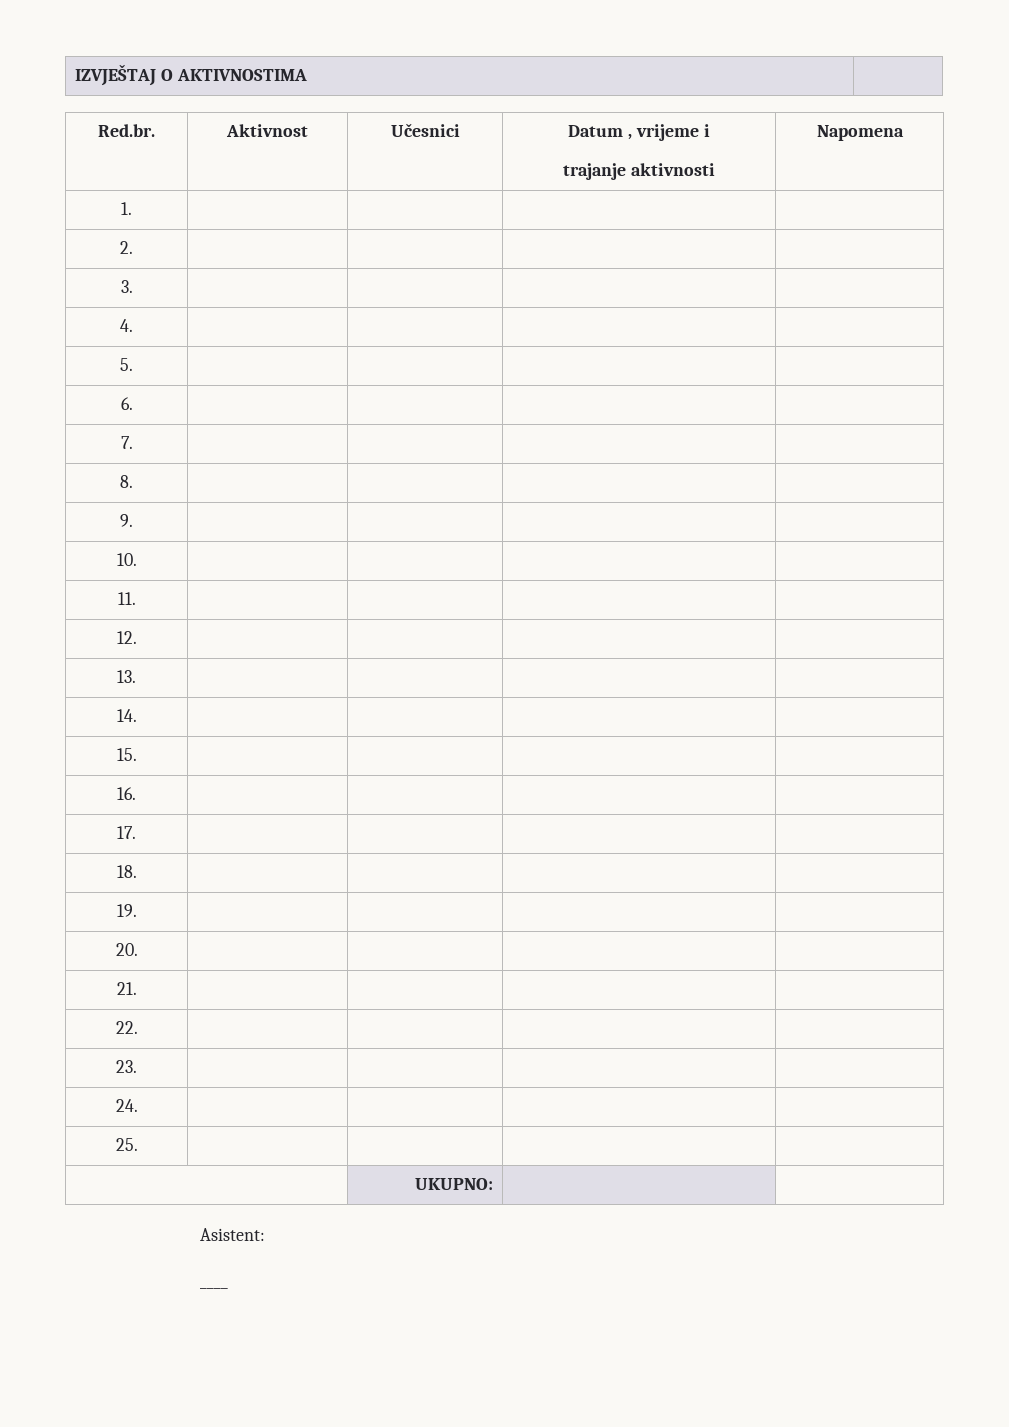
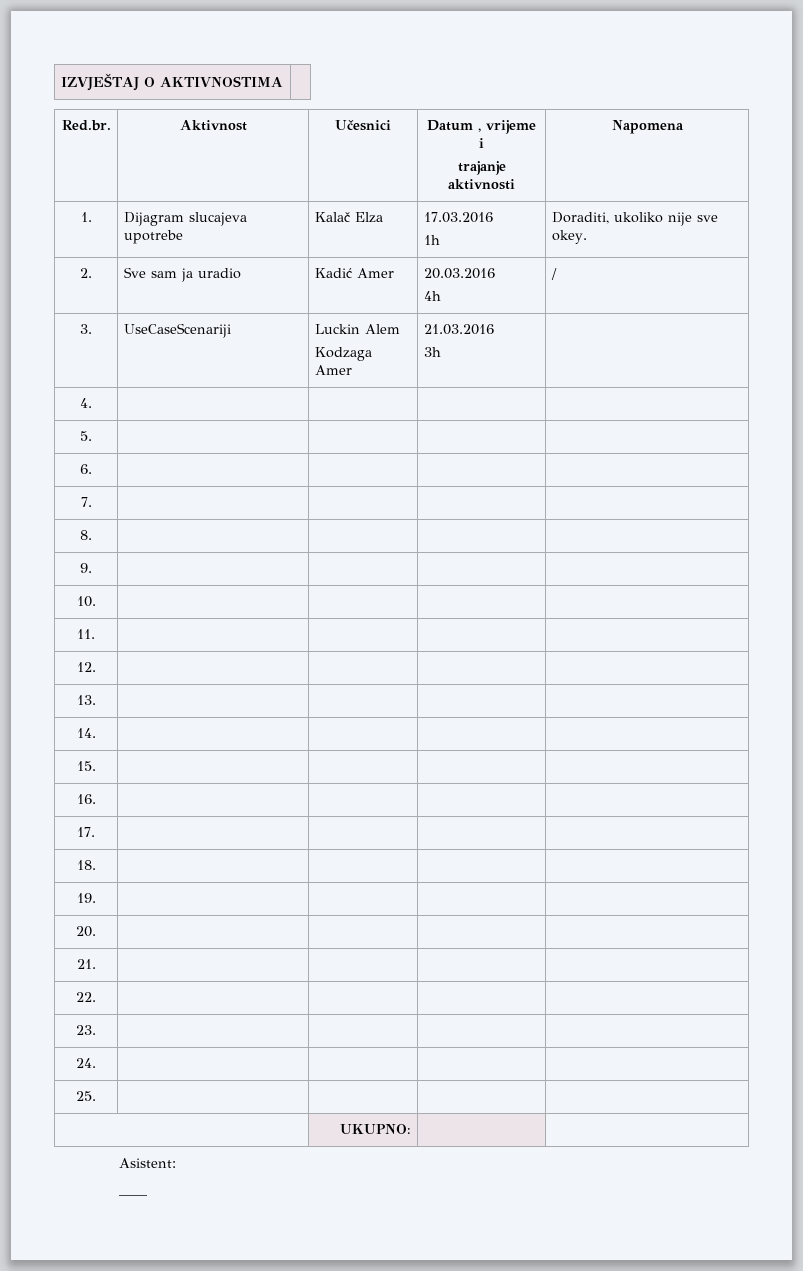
- 1. | | | |
- 2. | | | |
- 3. | | | |
+ 1. | Dijagram slucajeva upotrebe | Kalač Elza | 17.03.2016
+ 1h | Doraditi, ukoliko nije sve okey.
+ 2. | Sve sam ja uradio | Kadić Amer | 20.03.2016
+ 4h | /
+ 3. | UseCaseScenariji | Luckin Alem
+ Kodzaga Amer | 21.03.2016
+ 3h |

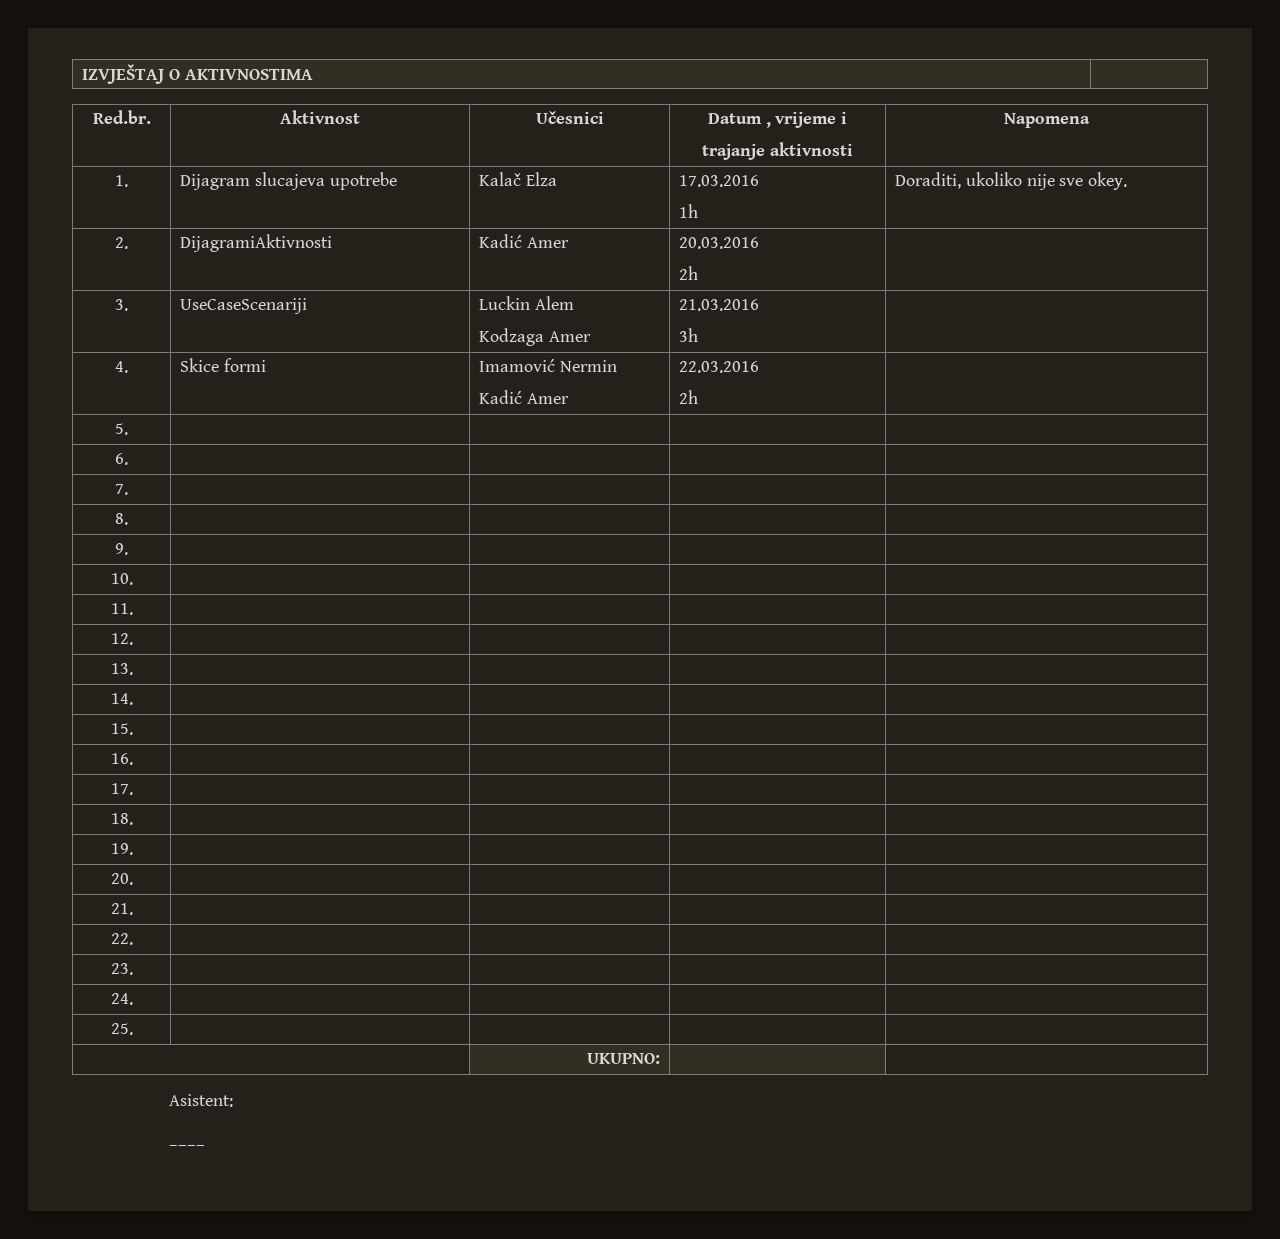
- 2. | Sve sam ja uradio | Kadić Amer | 20.03.2016
- 4h | /
+ 2. | DijagramiAktivnosti | Kadić Amer | 20.03.2016
+ 2h |
- 4. | | | |
+ 4. | Skice formi | Imamović Nermin
+ Kadić Amer | 22.03.2016
+ 2h |

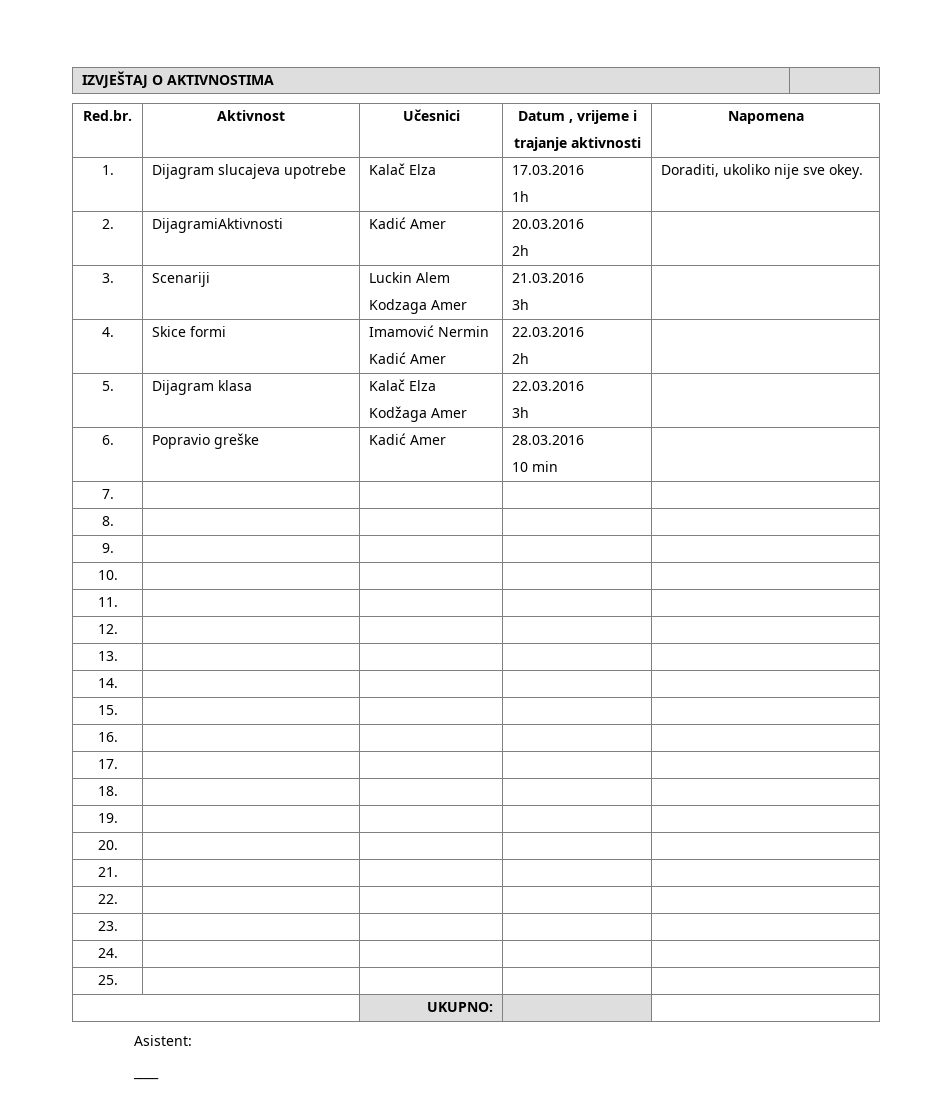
- 3. | UseCaseScenariji | Luckin Alem
+ 3. | Scenariji | Luckin Alem
- 5. | | | |
- 6. | | | |
+ 5. | Dijagram klasa | Kalač Elza
+ Kodžaga Amer | 22.03.2016
+ 3h |
+ 6. | Popravio greške | Kadić Amer | 28.03.2016
+ 10 min |

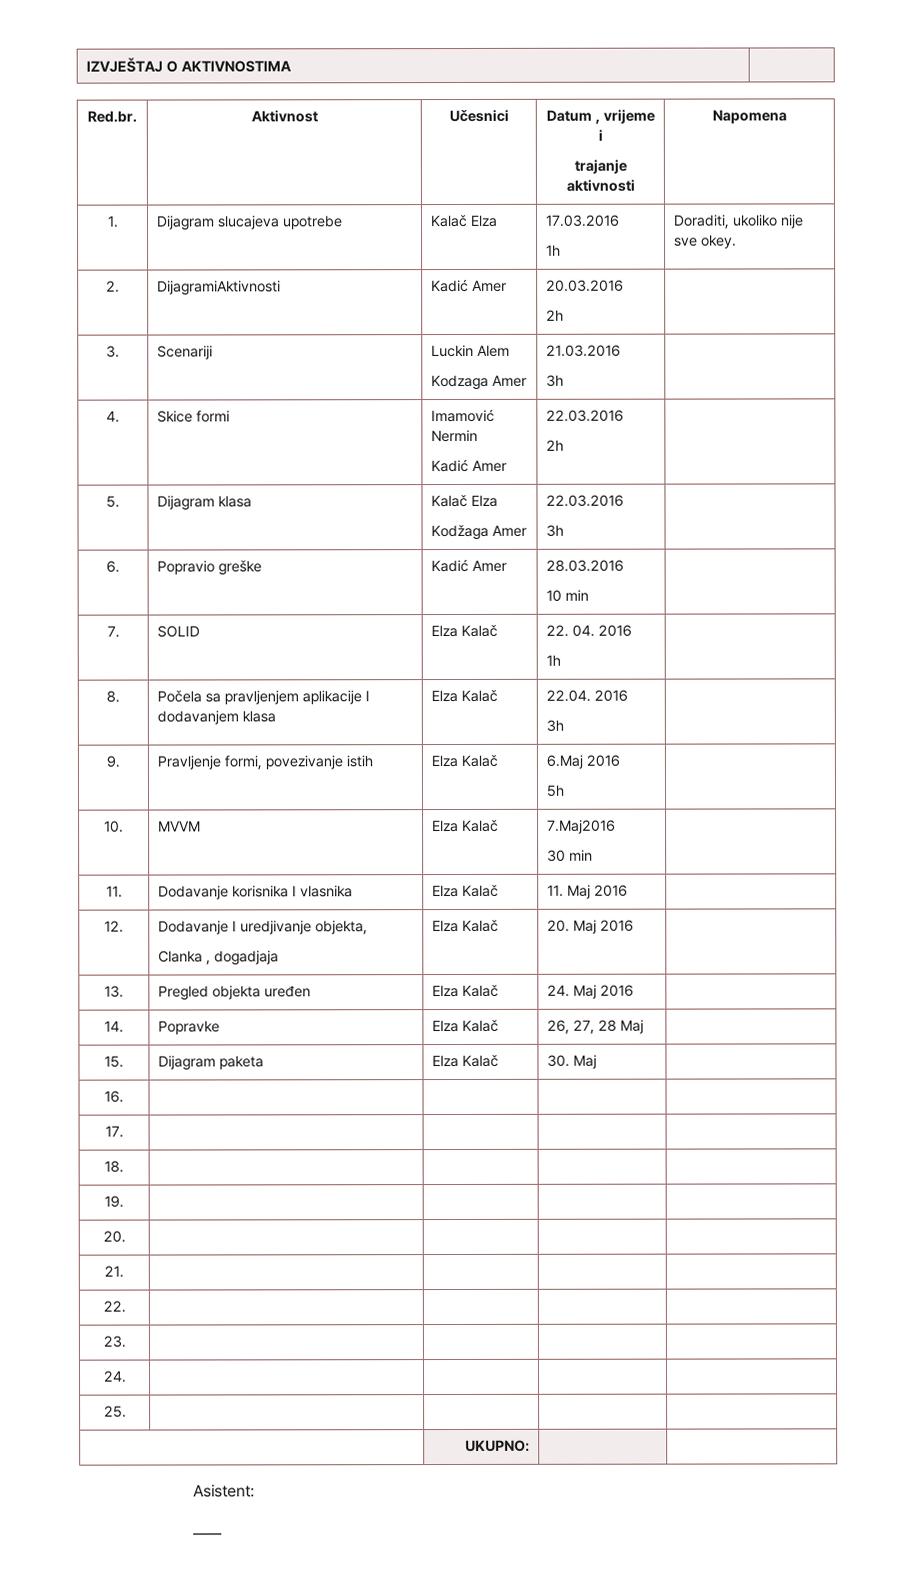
- 7. | | | |
- 8. | | | |
- 9. | | | |
- 10. | | | |
- 11. | | | |
- 12. | | | |
- 13. | | | |
- 14. | | | |
- 15. | | | |
+ 7. | SOLID | Elza Kalač | 22. 04. 2016
+ 1h |
+ 8. | Počela sa pravljenjem aplikacije I dodavanjem klasa | Elza Kalač | 22.04. 2016
+ 3h |
+ 9. | Pravljenje formi, povezivanje istih | Elza Kalač | 6.Maj 2016
+ 5h |
+ 10. | MVVM | Elza Kalač | 7.Maj2016
+ 30 min |
+ 11. | Dodavanje korisnika I vlasnika | Elza Kalač | 11. Maj 2016 |
+ 12. | Dodavanje I uredjivanje objekta,
+ Clanka , dogadjaja | Elza Kalač | 20. Maj 2016 |
+ 13. | Pregled objekta uređen | Elza Kalač | 24. Maj 2016 |
+ 14. | Popravke | Elza Kalač | 26, 27, 28 Maj |
+ 15. | Dijagram paketa | Elza Kalač | 30. Maj |

